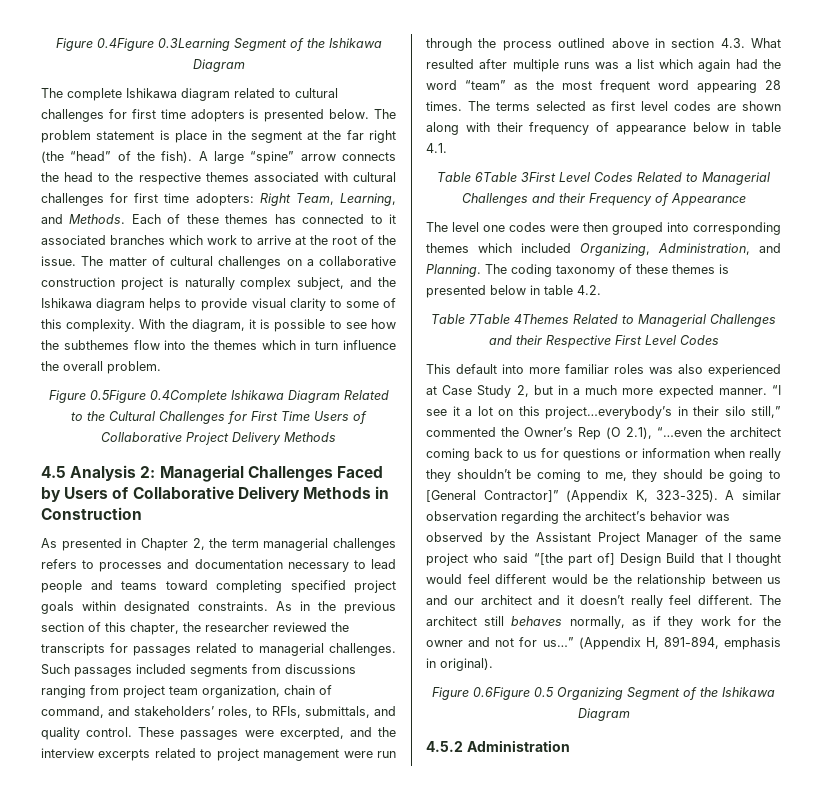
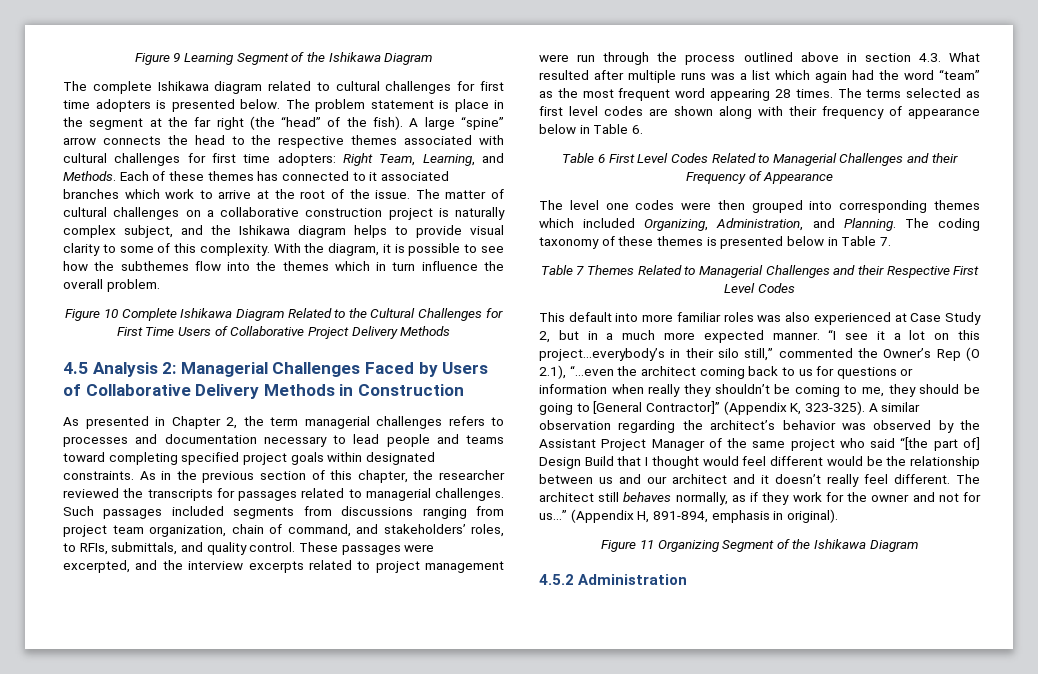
- Figure 0.4Figure 0.3Learning Segment of the Ishikawa Diagram
+ Figure 9 Learning Segment of the Ishikawa Diagram
- Figure 0.5Figure 0.4Complete Ishikawa Diagram Related to the Cultural Challenges for First Time Users of Collaborative Project Delivery Methods
+ Figure 10 Complete Ishikawa Diagram Related to the Cultural Challenges for First Time Users of Collaborative Project Delivery Methods
- The terms selected as first level codes are shown along with their frequency of appearance below in table 4.1.
- Table 6Table 3First Level Codes Related to Managerial Challenges and their Frequency of Appearance
+ The terms selected as first level codes are shown along with their frequency of appearance below in Table 6.
+ Table 6 First Level Codes Related to Managerial Challenges and their Frequency of Appearance
- The coding taxonomy of these themes is presented below in table 4.2.
- Table 7Table 4Themes Related to Managerial Challenges and their Respective First Level Codes
+ The coding taxonomy of these themes is presented below in Table 7.
+ Table 7 Themes Related to Managerial Challenges and their Respective First Level Codes
- Figure 0.6Figure 0.5 Organizing Segment of the Ishikawa Diagram
+ Figure 11 Organizing Segment of the Ishikawa Diagram

